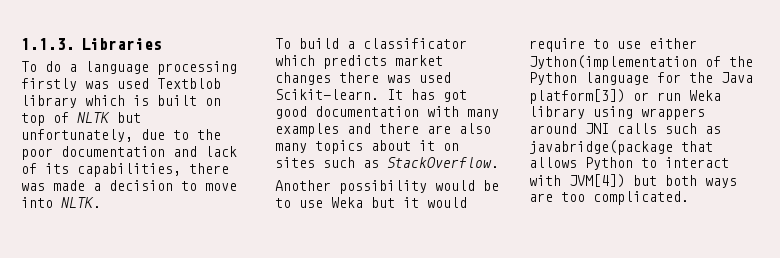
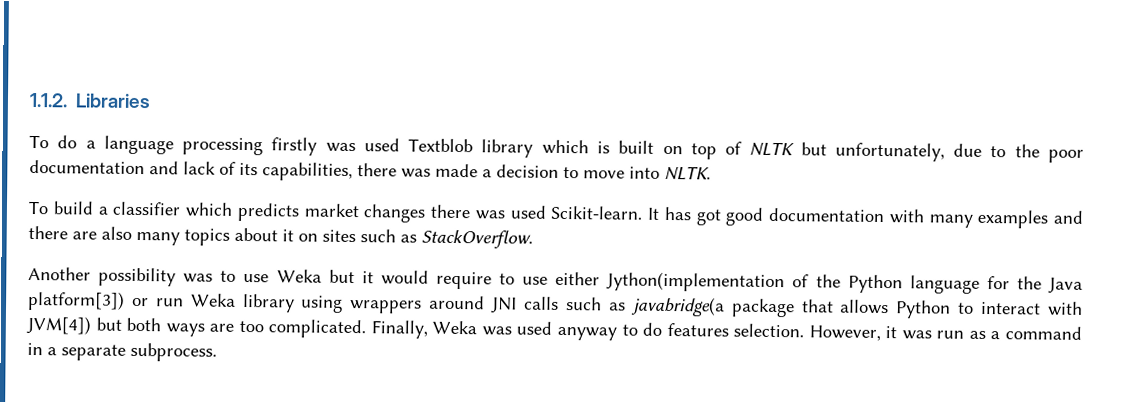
- 1.1.3. Libraries
+ 1.1.2. Libraries
- To build a classificator which predicts market changes there was used Scikit-learn.
+ To build a classifier which predicts market changes there was used Scikit-learn.
- Another possibility would be to use Weka but it would require to use either Jython(implementation of the Python language for the Java platform[3]) or run Weka library using wrappers around JNI calls such as javabridge(package that allows Python to interact with JVM[4]) but both ways are too complicated.
+ Another possibility was to use Weka but it would require to use either Jython(implementation of the Python language for the Java platform[3]) or run Weka library using wrappers around JNI calls such as javabridge(a package that allows Python to interact with JVM[4]) but both ways are too complicated.
+ Finally, Weka was used anyway to do features selection. However, it was run as a command in a separate subprocess.

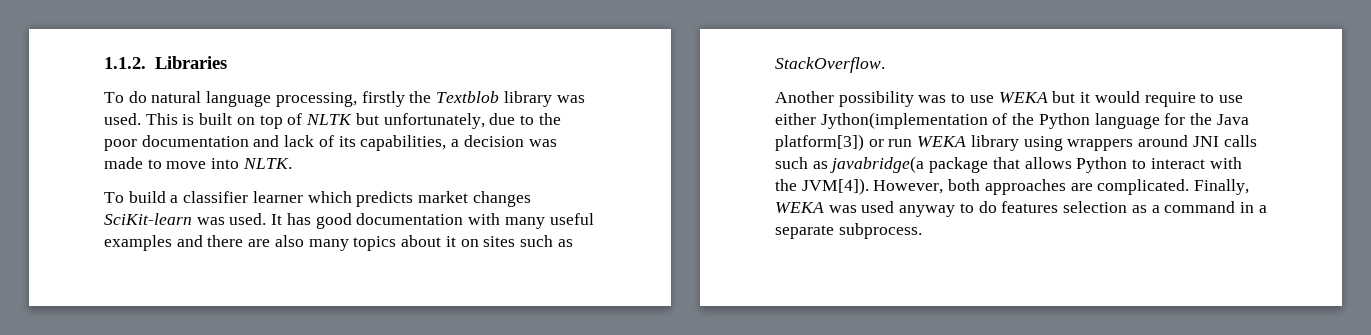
- To do a language processing firstly was used Textblob library which is built on top of NLTK but unfortunately, due to the poor documentation and lack of its capabilities, there was made a decision to move into NLTK.
+ To do natural language processing, firstly the Textblob library was used. This is built on top of NLTK but unfortunately, due to the poor documentation and lack of its capabilities, a decision was made to move into NLTK.
- To build a classifier which predicts market changes there was used Scikit-learn.
+ To build a classifier learner which predicts market changes SciKit-learn was used.
- It has got good documentation with many examples and there are also many topics about it on sites such as StackOverflow.
+ It has good documentation with many useful examples and there are also many topics about it on sites such as StackOverflow.
- Another possibility was to use Weka but it would require to use either Jython(implementation of the Python language for the Java platform[3]) or run Weka library using wrappers around JNI calls such as javabridge(a package that allows Python to interact with JVM[4]) but both ways are too complicated.
+ Another possibility was to use WEKA but it would require to use either Jython(implementation of the Python language for the Java platform[3]) or run WEKA library using wrappers around JNI calls such as javabridge(a package that allows Python to interact with the JVM[4]). However, both approaches are complicated.
- Finally, Weka was used anyway to do features selection. However, it was run as a command in a separate subprocess.
+ Finally, WEKA was used anyway to do features selection as a command in a separate subprocess.

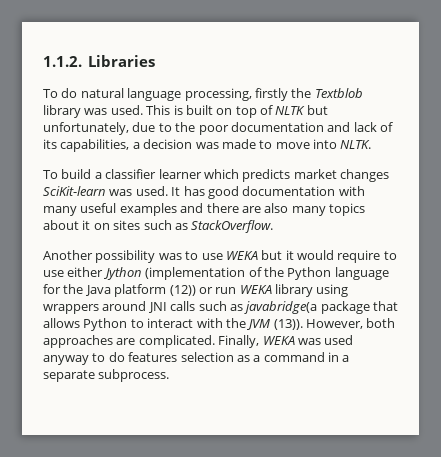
- Another possibility was to use WEKA but it would require to use either Jython(implementation of the Python language for the Java platform[3]) or run WEKA library using wrappers around JNI calls such as javabridge(a package that allows Python to interact with the JVM[4]).
+ Another possibility was to use WEKA but it would require to use either Jython (implementation of the Python language for the Java platform (12)) or run WEKA library using wrappers around JNI calls such as javabridge(a package that allows Python to interact with the JVM (13)).

